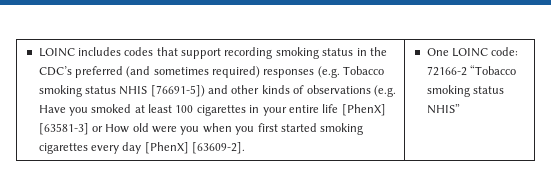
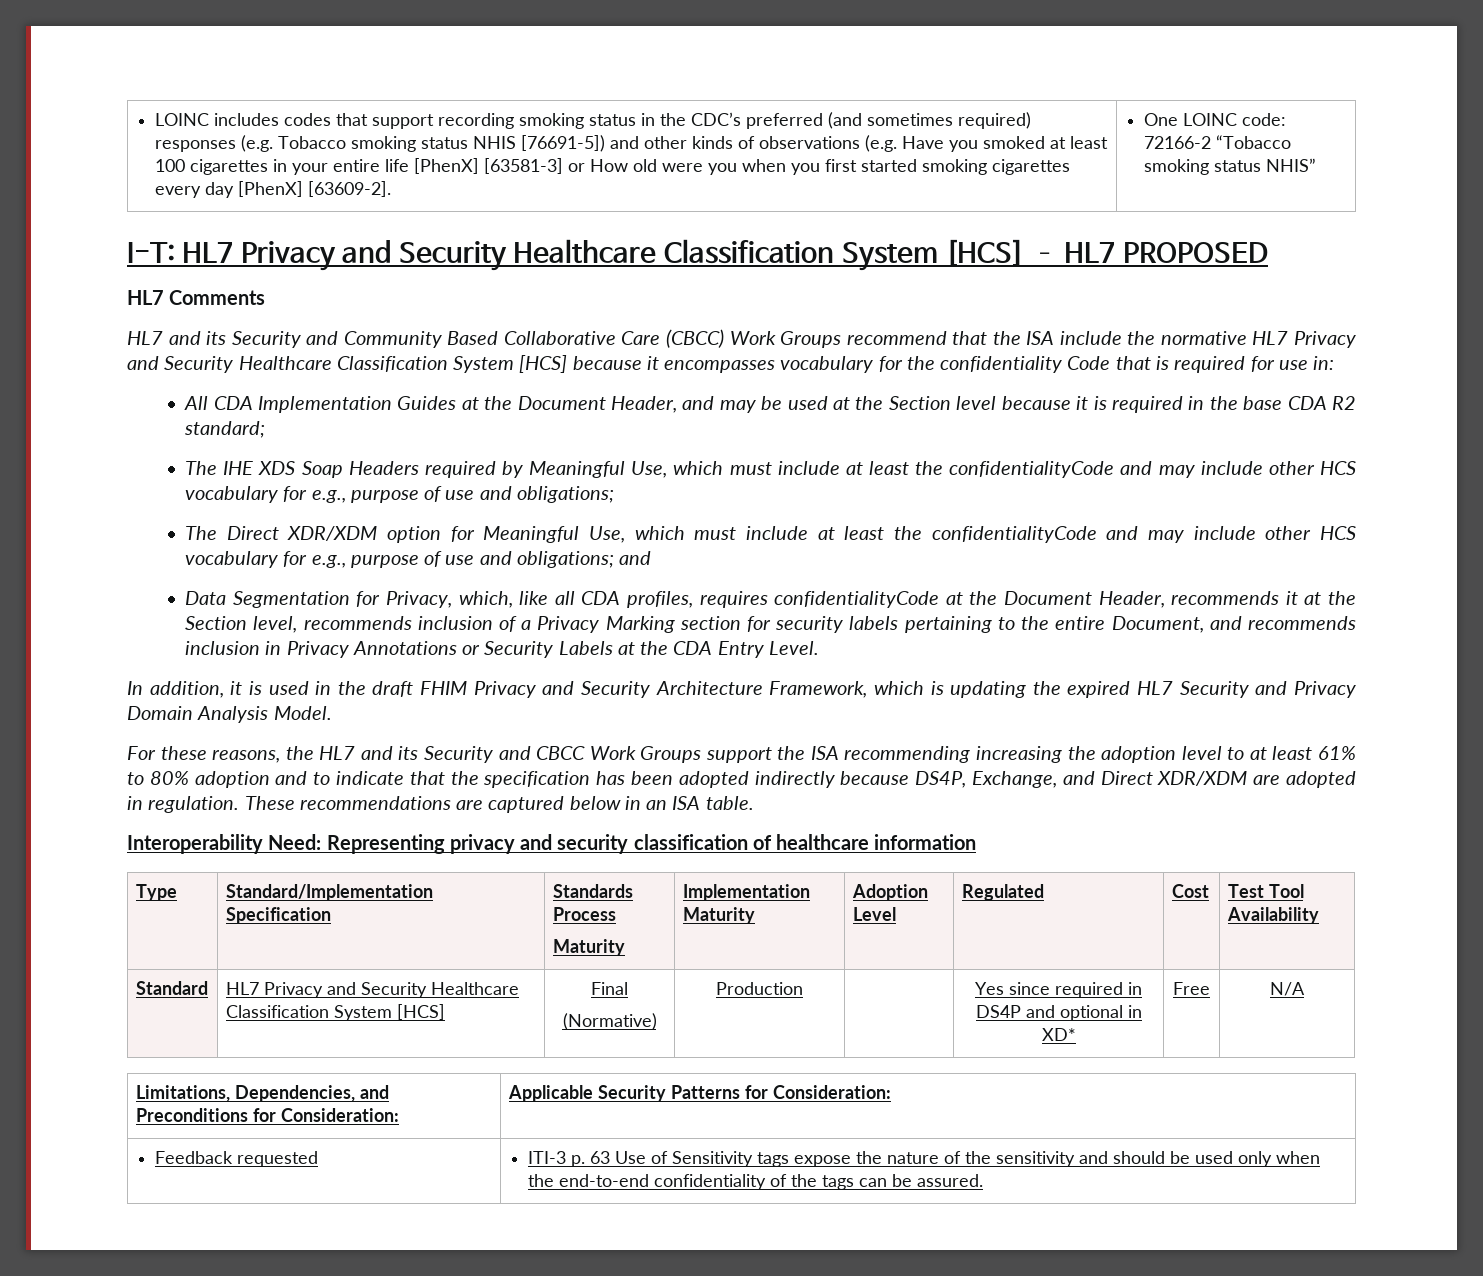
+ I-T: HL7 Privacy and Security Healthcare Classification System [HCS] – HL7 PROPOSED
+ HL7 Comments
+ HL7 and its Security and Community Based Collaborative Care (CBCC) Work Groups recommend that the ISA include the normative HL7 Privacy and Security Healthcare Classification System [HCS] because it encompasses vocabulary for the confidentiality Code that is required for use in:
+ All CDA Implementation Guides at the Document Header, and may be used at the Section level because it is required in the base CDA R2 standard;
+ The IHE XDS Soap Headers required by Meaningful Use, which must include at least the confidentialityCode and may include other HCS vocabulary for e.g., purpose of use and obligations;
+ The Direct XDR/XDM option for Meaningful Use, which must include at least the confidentialityCode and may include other HCS vocabulary for e.g., purpose of use and obligations; and
+ Data Segmentation for Privacy, which, like all CDA profiles, requires confidentialityCode at the Document Header, recommends it at the Section level, recommends inclusion of a Privacy Marking section for security labels pertaining to the entire Document, and recommends inclusion in Privacy Annotations or Security Labels at the CDA Entry Level.
+ In addition, it is used in the draft FHIM Privacy and Security Architecture Framework, which is updating the expired HL7 Security and Privacy Domain Analysis Model.
+ For these reasons, the HL7 and its Security and CBCC Work Groups support the ISA recommending increasing the adoption level to at least 61% to 80% adoption and to indicate that the specification has been adopted indirectly because DS4P, Exchange, and Direct XDR/XDM are adopted in regulation. These recommendations are captured below in an ISA table.
+ Interoperability Need: Representing privacy and security classification of healthcare information
+ Type | Standard/Implementation Specification | Standards Process
+ Maturity | Implementation Maturity | Adoption Level | Regulated | Cost | Test Tool Availability
+ Standard | HL7 Privacy and Security Healthcare Classification System [HCS] | Final
+ (Normative) | Production | | Yes since required in DS4P and optional in XD* | Free | N/A
+ Limitations, Dependencies, and Preconditions for Consideration: | Applicable Security Patterns for Consideration:
+ Feedback requested | ITI-3 p. 63 Use of Sensitivity tags expose the nature of the sensitivity and should be used only when the end-to-end confidentiality of the tags can be assured.

